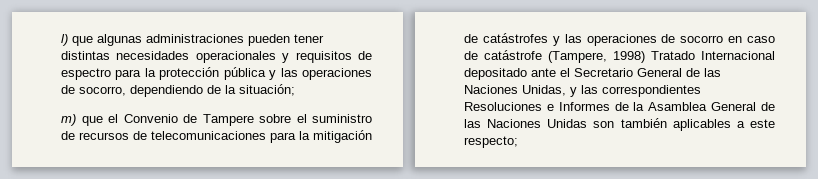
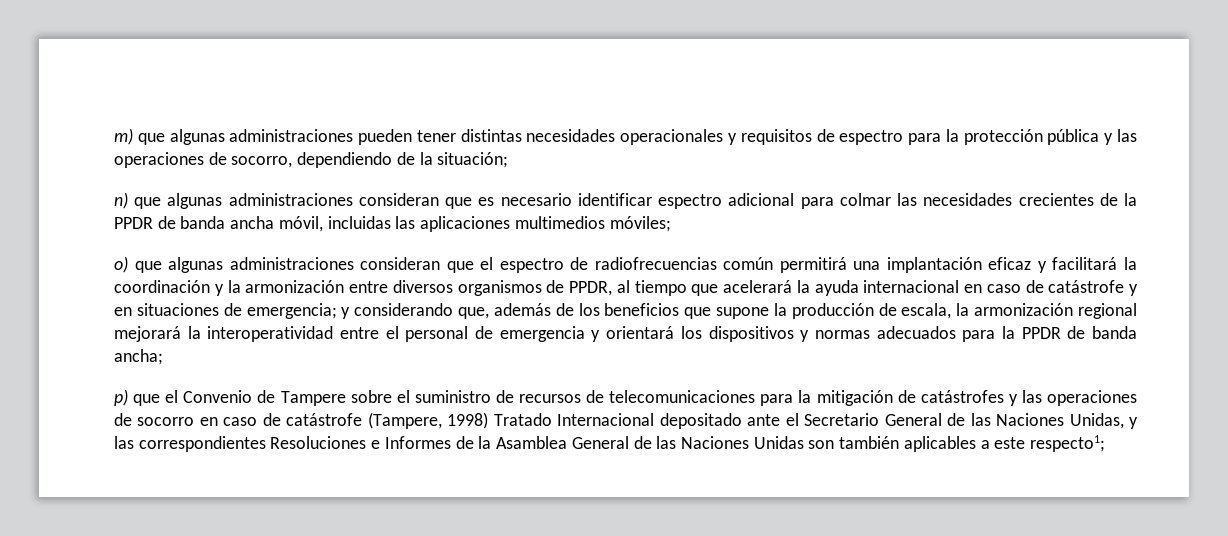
- l) que algunas administraciones pueden tener distintas necesidades operacionales y requisitos de espectro para la protección pública y las operaciones de socorro, dependiendo de la situación;
+ m) que algunas administraciones pueden tener distintas necesidades operacionales y requisitos de espectro para la protección pública y las operaciones de socorro, dependiendo de la situación;
- m) que el Convenio de Tampere sobre el suministro de recursos de telecomunicaciones para la mitigación de catástrofes y las operaciones de socorro en caso de catástrofe (Tampere, 1998) Tratado Internacional depositado ante el Secretario General de las Naciones Unidas, y las correspondientes Resoluciones e Informes de la Asamblea General de las Naciones Unidas son también aplicables a este respecto;
+ n) que algunas administraciones consideran que es necesario identificar espectro adicional para colmar las necesidades crecientes de la PPDR de banda ancha móvil, incluidas las aplicaciones multimedios móviles;
+ o) que algunas administraciones consideran que el espectro de radiofrecuencias común permitirá una implantación eficaz y facilitará la coordinación y la armonización entre diversos organismos de PPDR, al tiempo que acelerará la ayuda internacional en caso de catástrofe y en situaciones de emergencia; y considerando que, además de los beneficios que supone la producción de escala, la armonización regional mejorará la interoperatividad entre el personal de emergencia y orientará los dispositivos y normas adecuados para la PPDR de banda ancha;
+ p) que el Convenio de Tampere sobre el suministro de recursos de telecomunicaciones para la mitigación de catástrofes y las operaciones de socorro en caso de catástrofe (Tampere, 1998) Tratado Internacional depositado ante el Secretario General de las Naciones Unidas, y las correspondientes Resoluciones e Informes de la Asamblea General de las Naciones Unidas son también aplicables a este respecto1;

